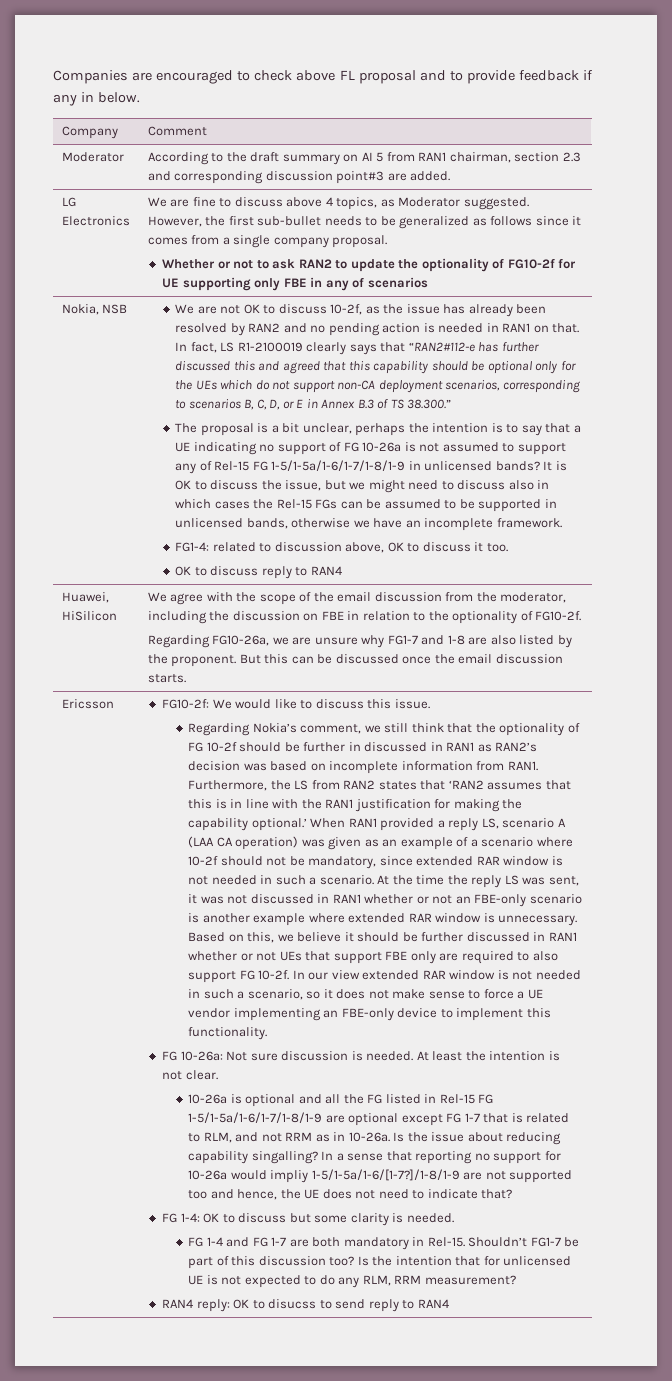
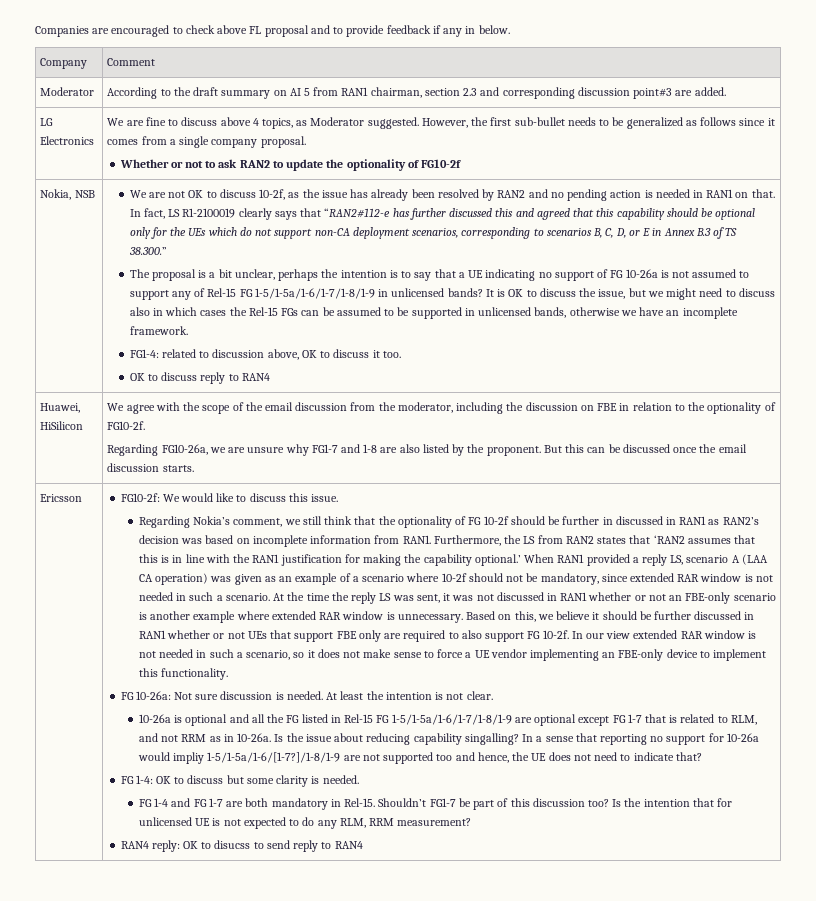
- Whether or not to ask RAN2 to update the optionality of FG10-2f for UE supporting only FBE in any of scenarios
+ Whether or not to ask RAN2 to update the optionality of FG10-2f

